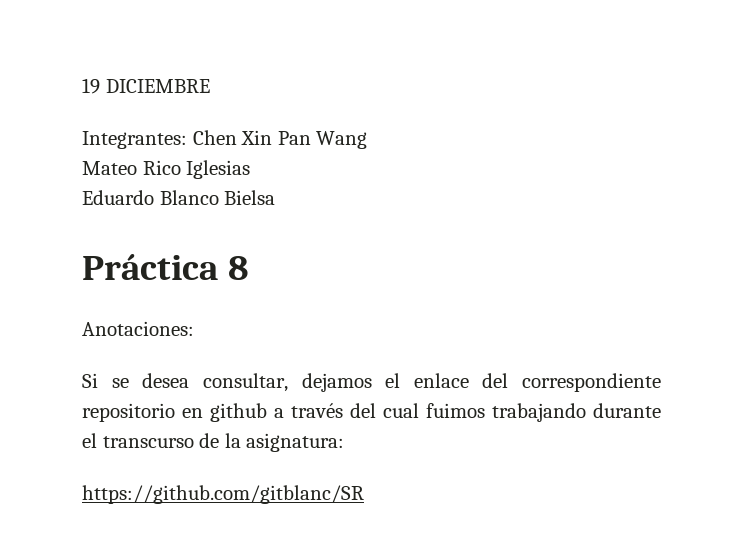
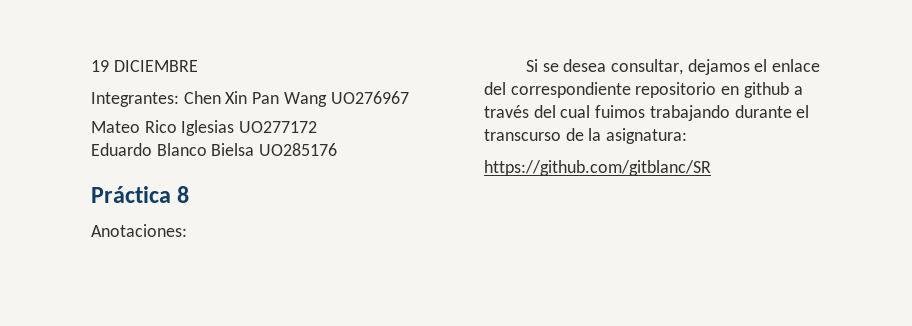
- Integrantes: Chen Xin Pan Wang
+ Integrantes: Chen Xin Pan Wang UO276967
- Mateo Rico Iglesias
+ Mateo Rico Iglesias UO277172
- Eduardo Blanco Bielsa
+ Eduardo Blanco Bielsa UO285176

